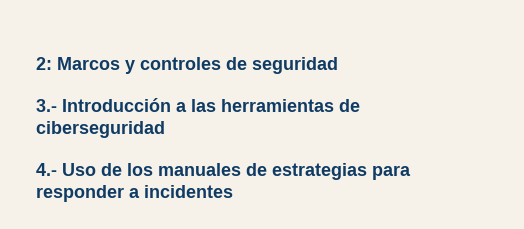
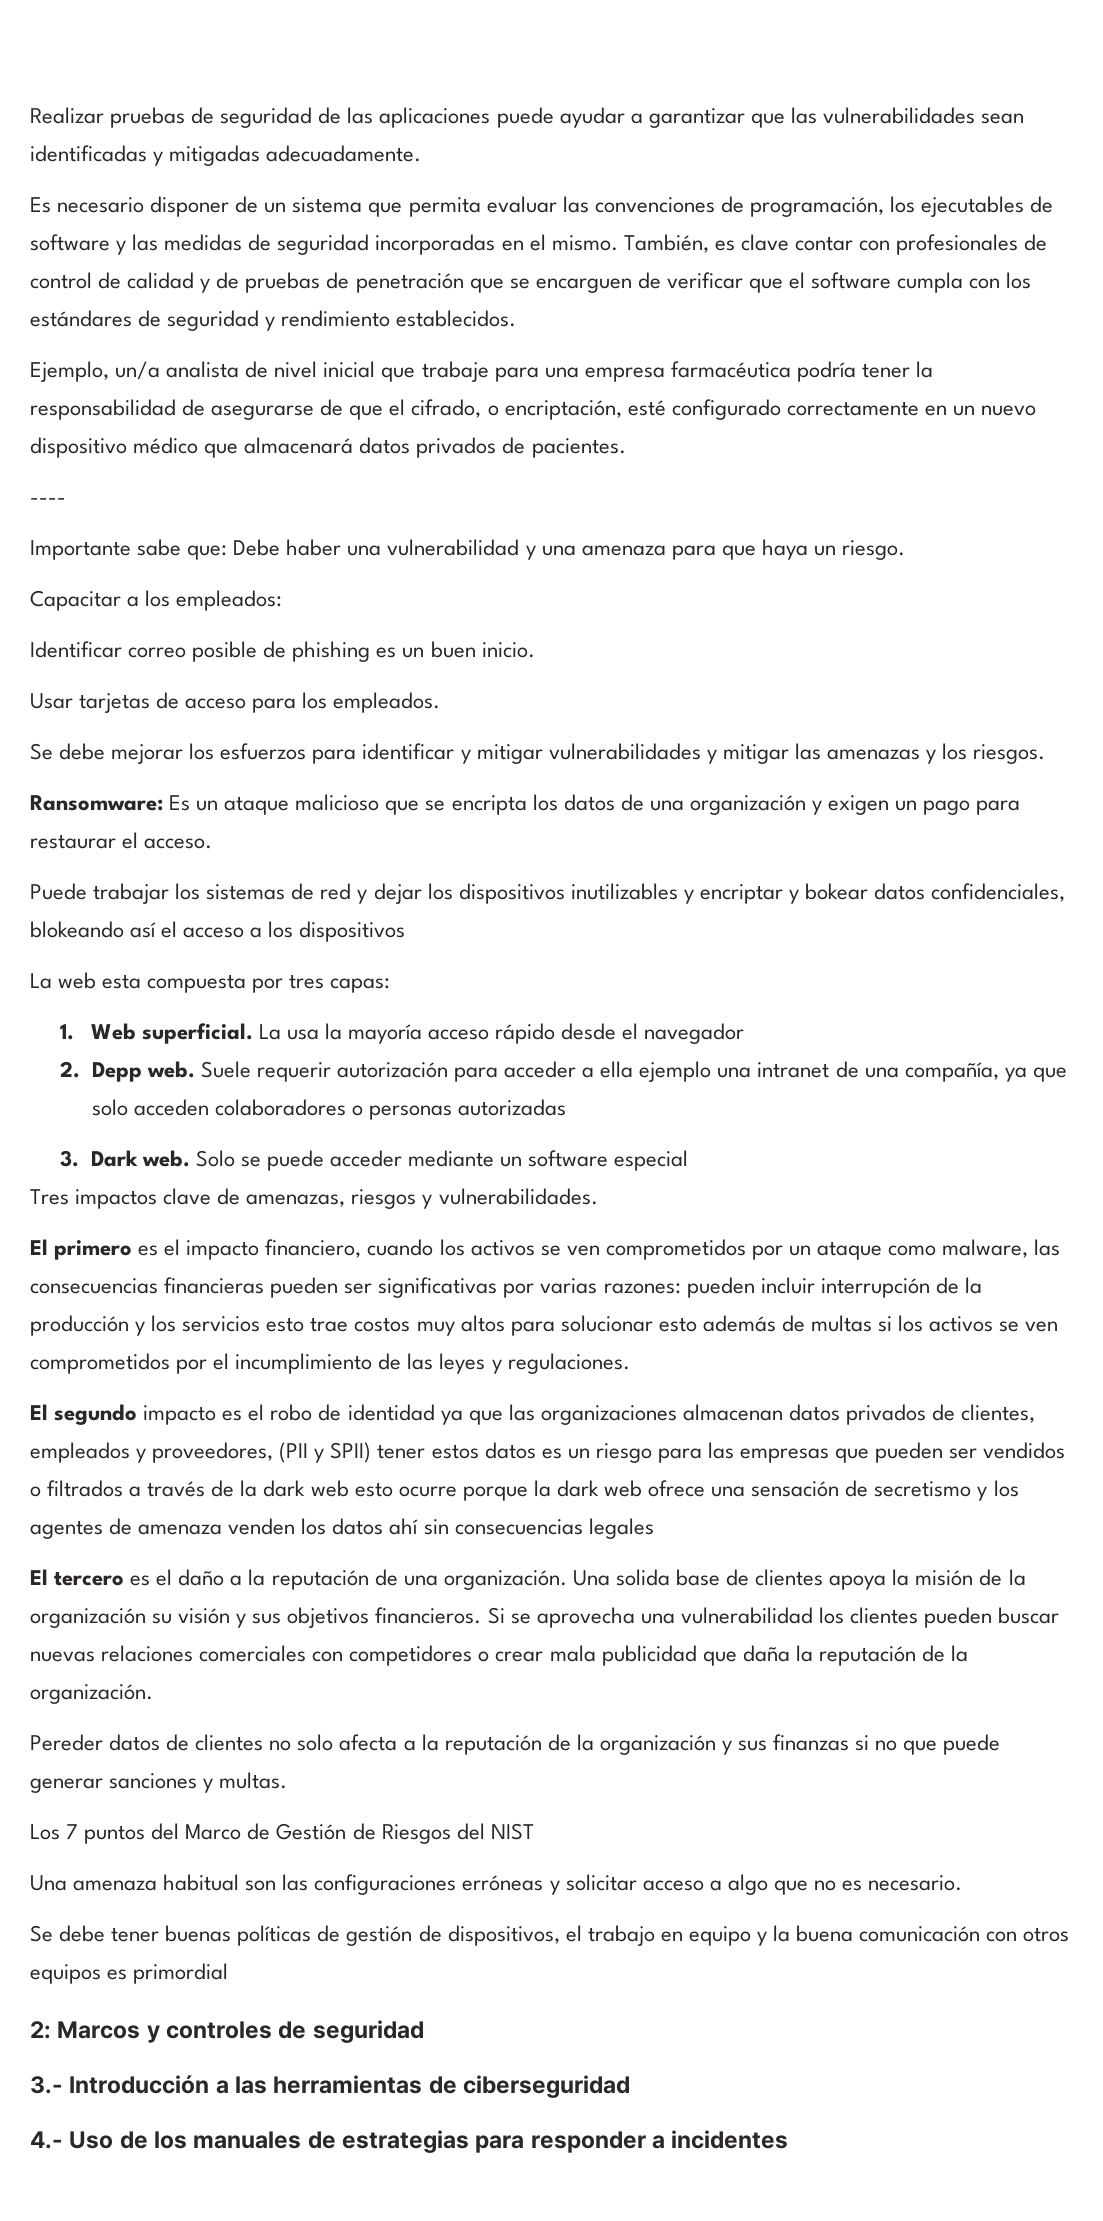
+ Realizar pruebas de seguridad de las aplicaciones puede ayudar a garantizar que las vulnerabilidades sean identificadas y mitigadas adecuadamente.
+ Es necesario disponer de un sistema que permita evaluar las convenciones de programación, los ejecutables de software y las medidas de seguridad incorporadas en el mismo. También, es clave contar con profesionales de control de calidad y de pruebas de penetración que se encarguen de verificar que el software cumpla con los estándares de seguridad y rendimiento establecidos.
+ Ejemplo, un/a analista de nivel inicial que trabaje para una empresa farmacéutica podría tener la responsabilidad de asegurarse de que el cifrado, o encriptación, esté configurado correctamente en un nuevo dispositivo médico que almacenará datos privados de pacientes.
+ ----
+ Importante sabe que: Debe haber una vulnerabilidad y una amenaza para que haya un riesgo.
+ Capacitar a los empleados:
+ Identificar correo posible de phishing es un buen inicio.
+ Usar tarjetas de acceso para los empleados.
+ Se debe mejorar los esfuerzos para identificar y mitigar vulnerabilidades y mitigar las amenazas y los riesgos.
+ Ransomware: Es un ataque malicioso que se encripta los datos de una organización y exigen un pago para restaurar el acceso.
+ Puede trabajar los sistemas de red y dejar los dispositivos inutilizables y encriptar y bokear datos confidenciales, blokeando así el acceso a los dispositivos
+ La web esta compuesta por tres capas:
+ 1. Web superficial. La usa la mayoría acceso rápido desde el navegador
+ 2. Depp web. Suele requerir autorización para acceder a ella ejemplo una intranet de una compañía, ya que solo acceden colaboradores o personas autorizadas
+ 3. Dark web. Solo se puede acceder mediante un software especial
+ Tres impactos clave de amenazas, riesgos y vulnerabilidades.
+ El primero es el impacto financiero, cuando los activos se ven comprometidos por un ataque como malware, las consecuencias financieras pueden ser significativas por varias razones: pueden incluir interrupción de la producción y los servicios esto trae costos muy altos para solucionar esto además de multas si los activos se ven comprometidos por el incumplimiento de las leyes y regulaciones.
+ El segundo impacto es el robo de identidad ya que las organizaciones almacenan datos privados de clientes, empleados y proveedores, (PII y SPII) tener estos datos es un riesgo para las empresas que pueden ser vendidos o filtrados a través de la dark web esto ocurre porque la dark web ofrece una sensación de secretismo y los agentes de amenaza venden los datos ahí sin consecuencias legales
+ El tercero es el daño a la reputación de una organización. Una solida base de clientes apoya la misión de la organización su visión y sus objetivos financieros. Si se aprovecha una vulnerabilidad los clientes pueden buscar nuevas relaciones comerciales con competidores o crear mala publicidad que daña la reputación de la organización.
+ Pereder datos de clientes no solo afecta a la reputación de la organización y sus finanzas si no que puede generar sanciones y multas.
+ Los 7 puntos del Marco de Gestión de Riesgos del NIST
+ Una amenaza habitual son las configuraciones erróneas y solicitar acceso a algo que no es necesario.
+ Se debe tener buenas políticas de gestión de dispositivos, el trabajo en equipo y la buena comunicación con otros equipos es primordial

